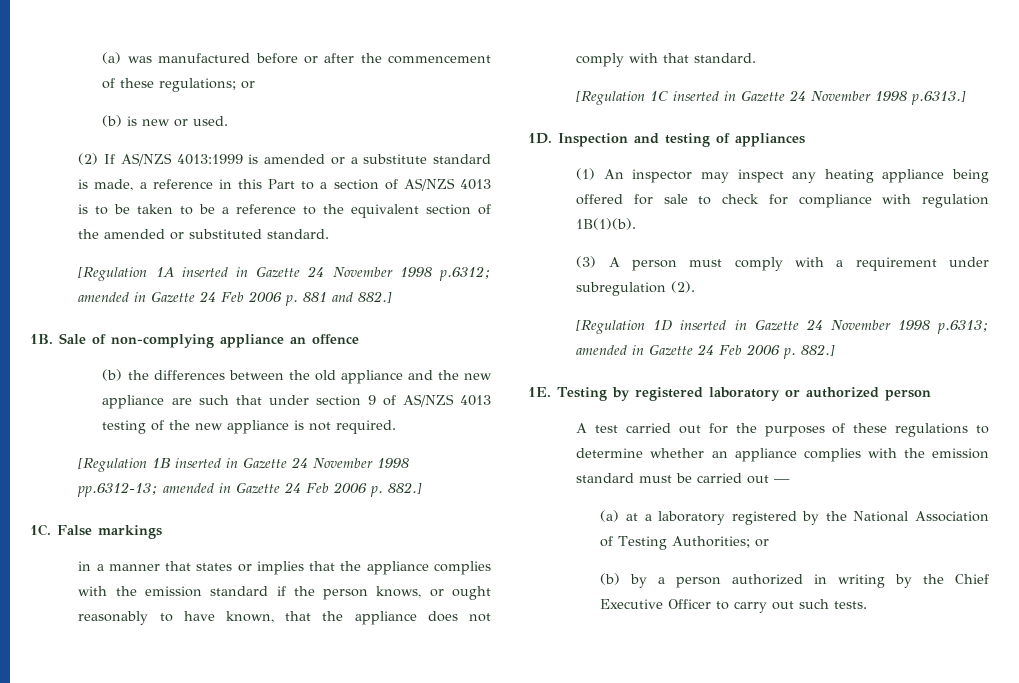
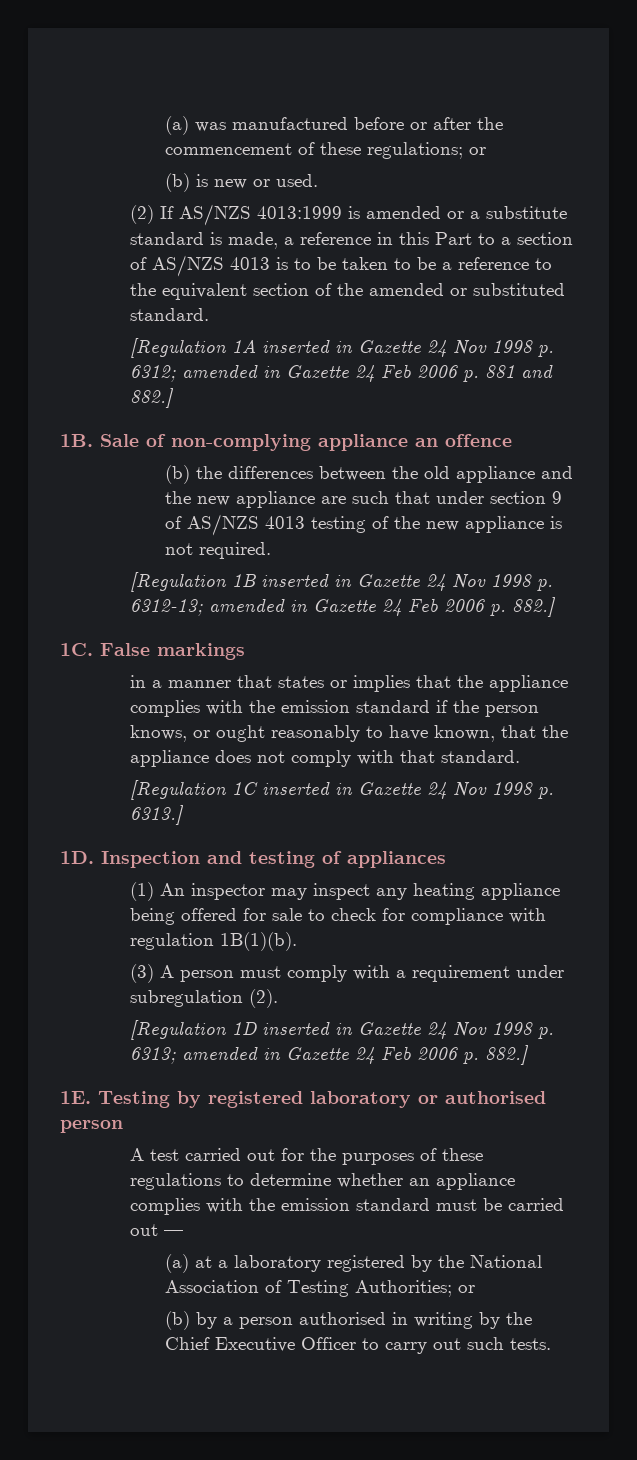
- [Regulation 1A inserted in Gazette 24 November 1998 p.6312; amended in Gazette 24 Feb 2006 p. 881 and 882.]
+ [Regulation 1A inserted in Gazette 24 Nov 1998 p. 6312; amended in Gazette 24 Feb 2006 p. 881 and 882.]
- [Regulation 1B inserted in Gazette 24 November 1998 pp.6312-13; amended in Gazette 24 Feb 2006 p. 882.]
+ [Regulation 1B inserted in Gazette 24 Nov 1998 p. 6312-13; amended in Gazette 24 Feb 2006 p. 882.]
- [Regulation 1C inserted in Gazette 24 November 1998 p.6313.]
+ [Regulation 1C inserted in Gazette 24 Nov 1998 p. 6313.]
- [Regulation 1D inserted in Gazette 24 November 1998 p.6313; amended in Gazette 24 Feb 2006 p. 882.]
+ [Regulation 1D inserted in Gazette 24 Nov 1998 p. 6313; amended in Gazette 24 Feb 2006 p. 882.]
- Testing by registered laboratory or authorized person
+ Testing by registered laboratory or authorised person
- (b) by a person authorized in writing by the Chief Executive Officer to carry out such tests.
+ (b) by a person authorised in writing by the Chief Executive Officer to carry out such tests.

